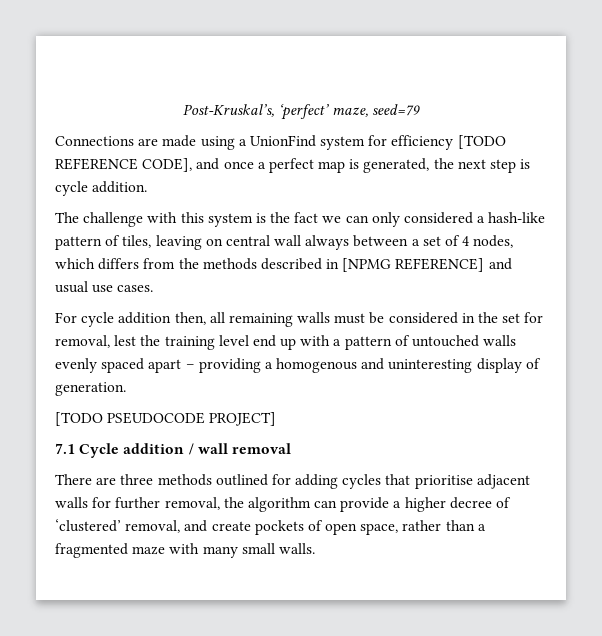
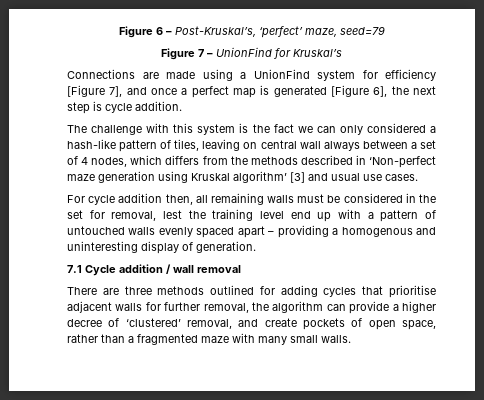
- Post-Kruskal’s, ‘perfect’ maze, seed=79
+ Figure 6 – Post-Kruskal’s, ‘perfect’ maze, seed=79
+ Figure 7 – UnionFind for Kruskal’s
- Connections are made using a UnionFind system for efficiency [TODO REFERENCE CODE], and once a perfect map is generated, the next step is cycle addition.
+ Connections are made using a UnionFind system for efficiency [Figure 7], and once a perfect map is generated [Figure 6], the next step is cycle addition.
- The challenge with this system is the fact we can only considered a hash-like pattern of tiles, leaving on central wall always between a set of 4 nodes, which differs from the methods described in [NPMG REFERENCE] and usual use cases.
+ The challenge with this system is the fact we can only considered a hash-like pattern of tiles, leaving on central wall always between a set of 4 nodes, which differs from the methods described in ‘Non-perfect maze generation using Kruskal algorithm’ [3] and usual use cases.
- [TODO PSEUDOCODE PROJECT]

